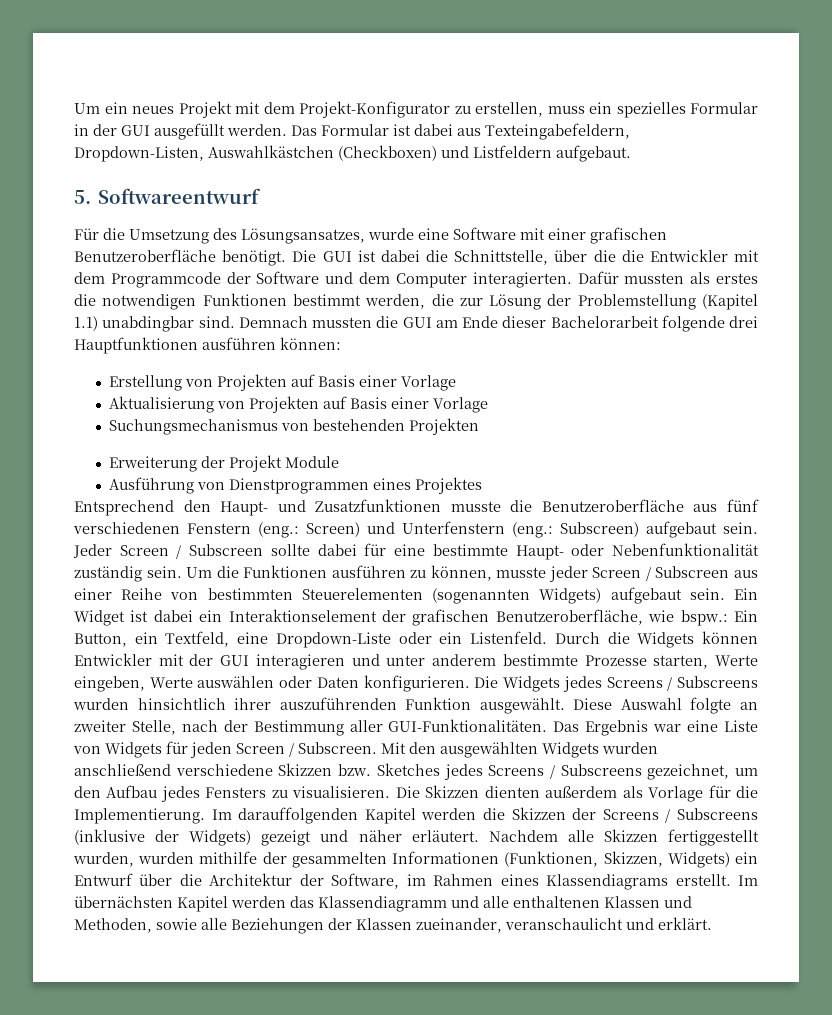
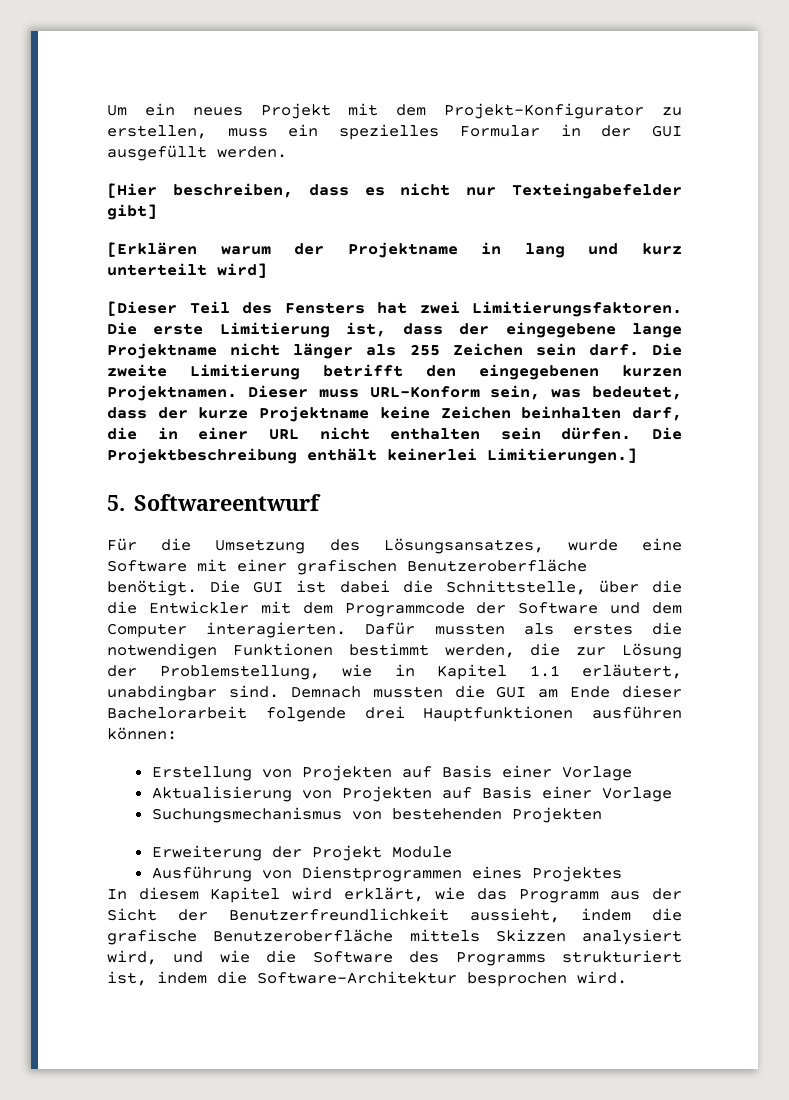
- Um ein neues Projekt mit dem Projekt-Konfigurator zu erstellen, muss ein spezielles Formular in der GUI ausgefüllt werden. Das Formular ist dabei aus Texteingabefeldern, Dropdown-Listen, Auswahlkästchen (Checkboxen) und Listfeldern aufgebaut.
+ Um ein neues Projekt mit dem Projekt-Konfigurator zu erstellen, muss ein spezielles Formular in der GUI ausgefüllt werden.
+ [Hier beschreiben, dass es nicht nur Texteingabefelder gibt]
+ [Erklären warum der Projektname in lang und kurz unterteilt wird]
+ [Dieser Teil des Fensters hat zwei Limitierungsfaktoren. Die erste Limitierung ist, dass der eingegebene lange Projektname nicht länger als 255 Zeichen sein darf. Die zweite Limitierung betrifft den eingegebenen kurzen Projektnamen. Dieser muss URL-Konform sein, was bedeutet, dass der kurze Projektname keine Zeichen beinhalten darf, die in einer URL nicht enthalten sein dürfen. Die Projektbeschreibung enthält keinerlei Limitierungen.]
- Dafür mussten als erstes die notwendigen Funktionen bestimmt werden, die zur Lösung der Problemstellung (Kapitel 1.1) unabdingbar sind.
+ Dafür mussten als erstes die notwendigen Funktionen bestimmt werden, die zur Lösung der Problemstellung, wie in Kapitel 1.1 erläutert, unabdingbar sind.
- Entsprechend den Haupt- und Zusatzfunktionen musste die Benutzeroberfläche aus fünf verschiedenen Fenstern (eng.: Screen) und Unterfenstern (eng.: Subscreen) aufgebaut sein. Jeder Screen / Subscreen sollte dabei für eine bestimmte Haupt- oder Nebenfunktionalität zuständig sein. Um die Funktionen ausführen zu können, musste jeder Screen / Subscreen aus einer Reihe von bestimmten Steuerelementen (sogenannten Widgets) aufgebaut sein. Ein Widget ist dabei ein Interaktionselement der grafischen Benutzeroberfläche, wie bspw.: Ein Button, ein Textfeld, eine Dropdown-Liste oder ein Listenfeld. Durch die Widgets können Entwickler mit der GUI interagieren und unter anderem bestimmte Prozesse starten, Werte eingeben, Werte auswählen oder Daten konfigurieren. Die Widgets jedes Screens / Subscreens wurden hinsichtlich ihrer auszuführenden Funktion ausgewählt. Diese Auswahl folgte an zweiter Stelle, nach der Bestimmung aller GUI-Funktionalitäten. Das Ergebnis war eine Liste von Widgets für jeden Screen / Subscreen. Mit den ausgewählten Widgets wurden anschließend verschiedene Skizzen bzw. Sketches jedes Screens / Subscreens gezeichnet, um den Aufbau jedes Fensters zu visualisieren. Die Skizzen dienten außerdem als Vorlage für die Implementierung. Im darauffolgenden Kapitel werden die Skizzen der Screens / Subscreens (inklusive der Widgets) gezeigt und näher erläutert. Nachdem alle Skizzen fertiggestellt wurden, wurden mithilfe der gesammelten Informationen (Funktionen, Skizzen, Widgets) ein Entwurf über die Architektur der Software, im Rahmen eines Klassendiagrams erstellt. Im übernächsten Kapitel werden das Klassendiagramm und alle enthaltenen Klassen und Methoden, sowie alle Beziehungen der Klassen zueinander, veranschaulicht und erklärt.
+ In diesem Kapitel wird erklärt, wie das Programm aus der Sicht der Benutzerfreundlichkeit aussieht, indem die grafische Benutzeroberfläche mittels Skizzen analysiert wird, und wie die Software des Programms strukturiert ist, indem die Software-Architektur besprochen wird.

